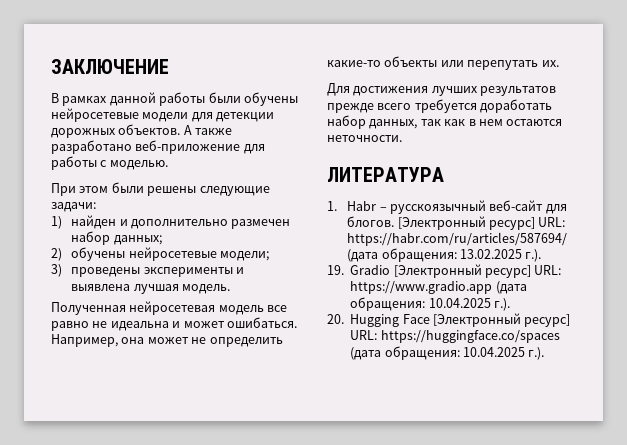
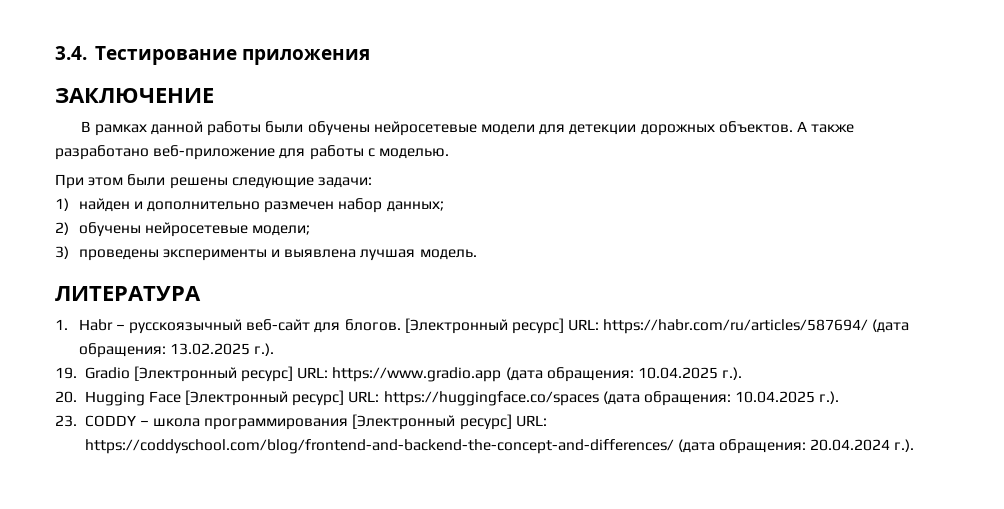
+ 3.4. Тестирование приложения
- Полученная нейросетевая модель все равно не идеальна и может ошибаться. Например, она может не определить какие-то объекты или перепутать их.
- Для достижения лучших результатов прежде всего требуется доработать набор данных, так как в нем остаются неточности.
+ 23. CODDY – школа программирования [Электронный ресурс] URL: https://coddyschool.com/blog/frontend-and-backend-the-concept-and-differences/ (дата обращения: 20.04.2024 г.).

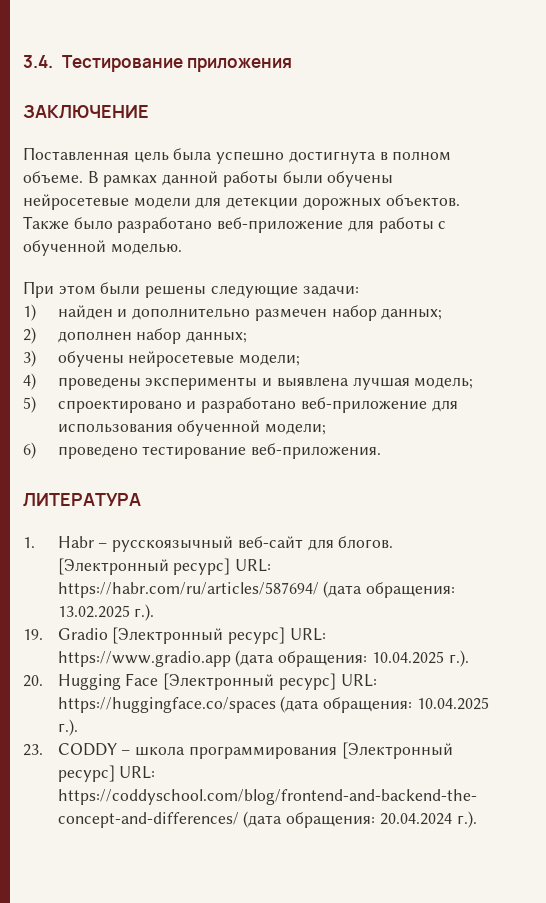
+ Поставленная цель была успешно достигнута в полном объеме.
- А также разработано веб-приложение для работы с моделью.
+ Также было разработано веб-приложение для работы с обученной моделью.
- 2) обучены нейросетевые модели;
+ 2) дополнен набор данных;
+ 3) обучены нейросетевые модели;
- 3) проведены эксперименты и выявлена лучшая модель.
+ 4) проведены эксперименты и выявлена лучшая модель;
+ 5) спроектировано и разработано веб-приложение для использования обученной модели;
+ 6) проведено тестирование веб-приложения.

